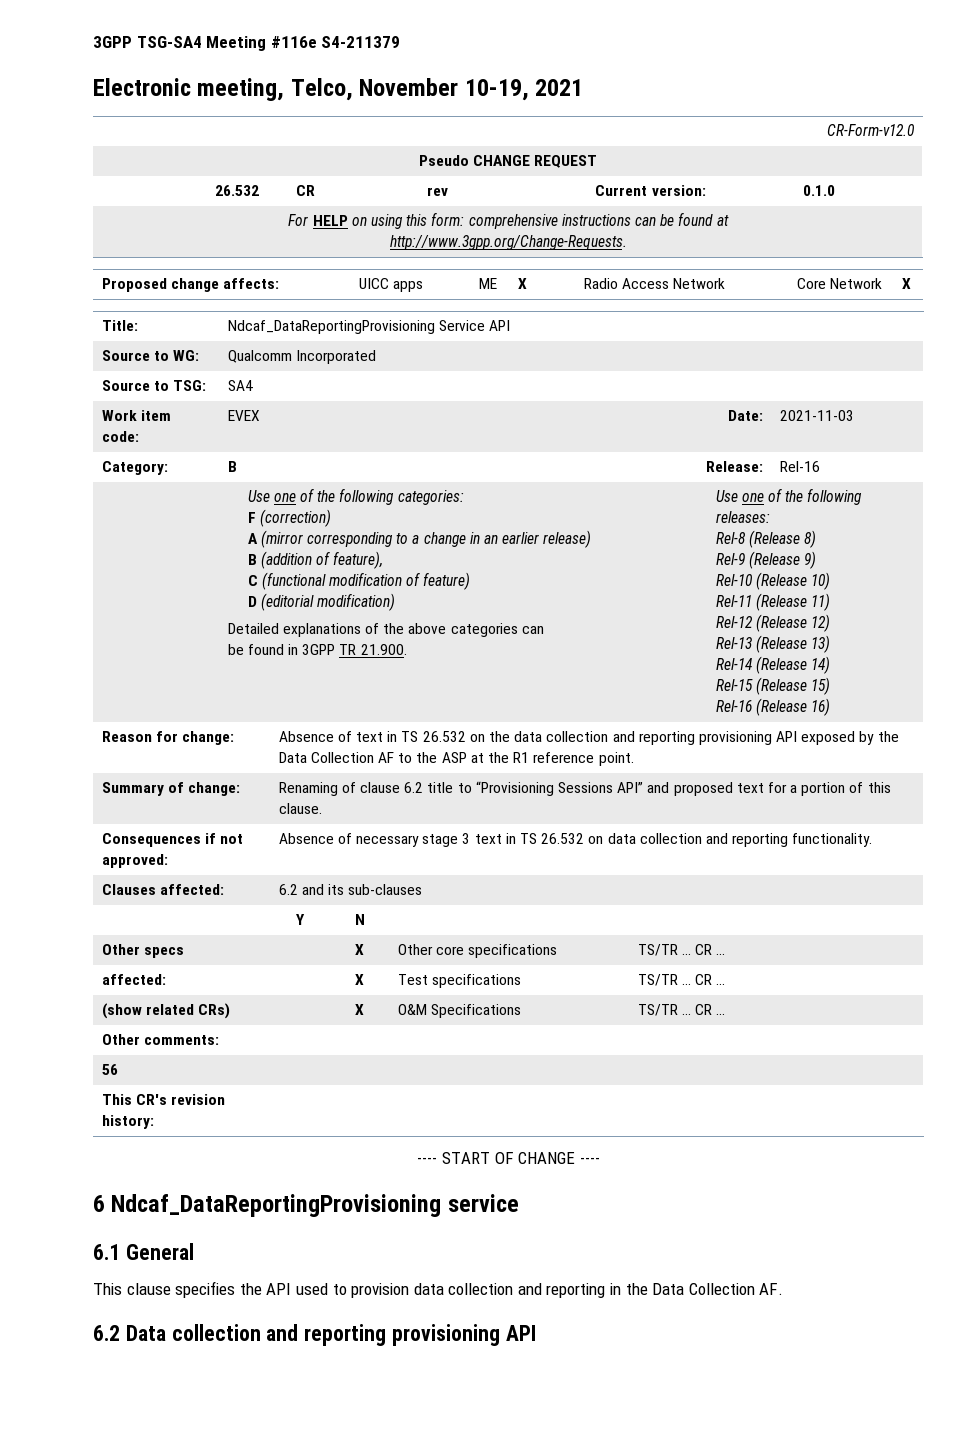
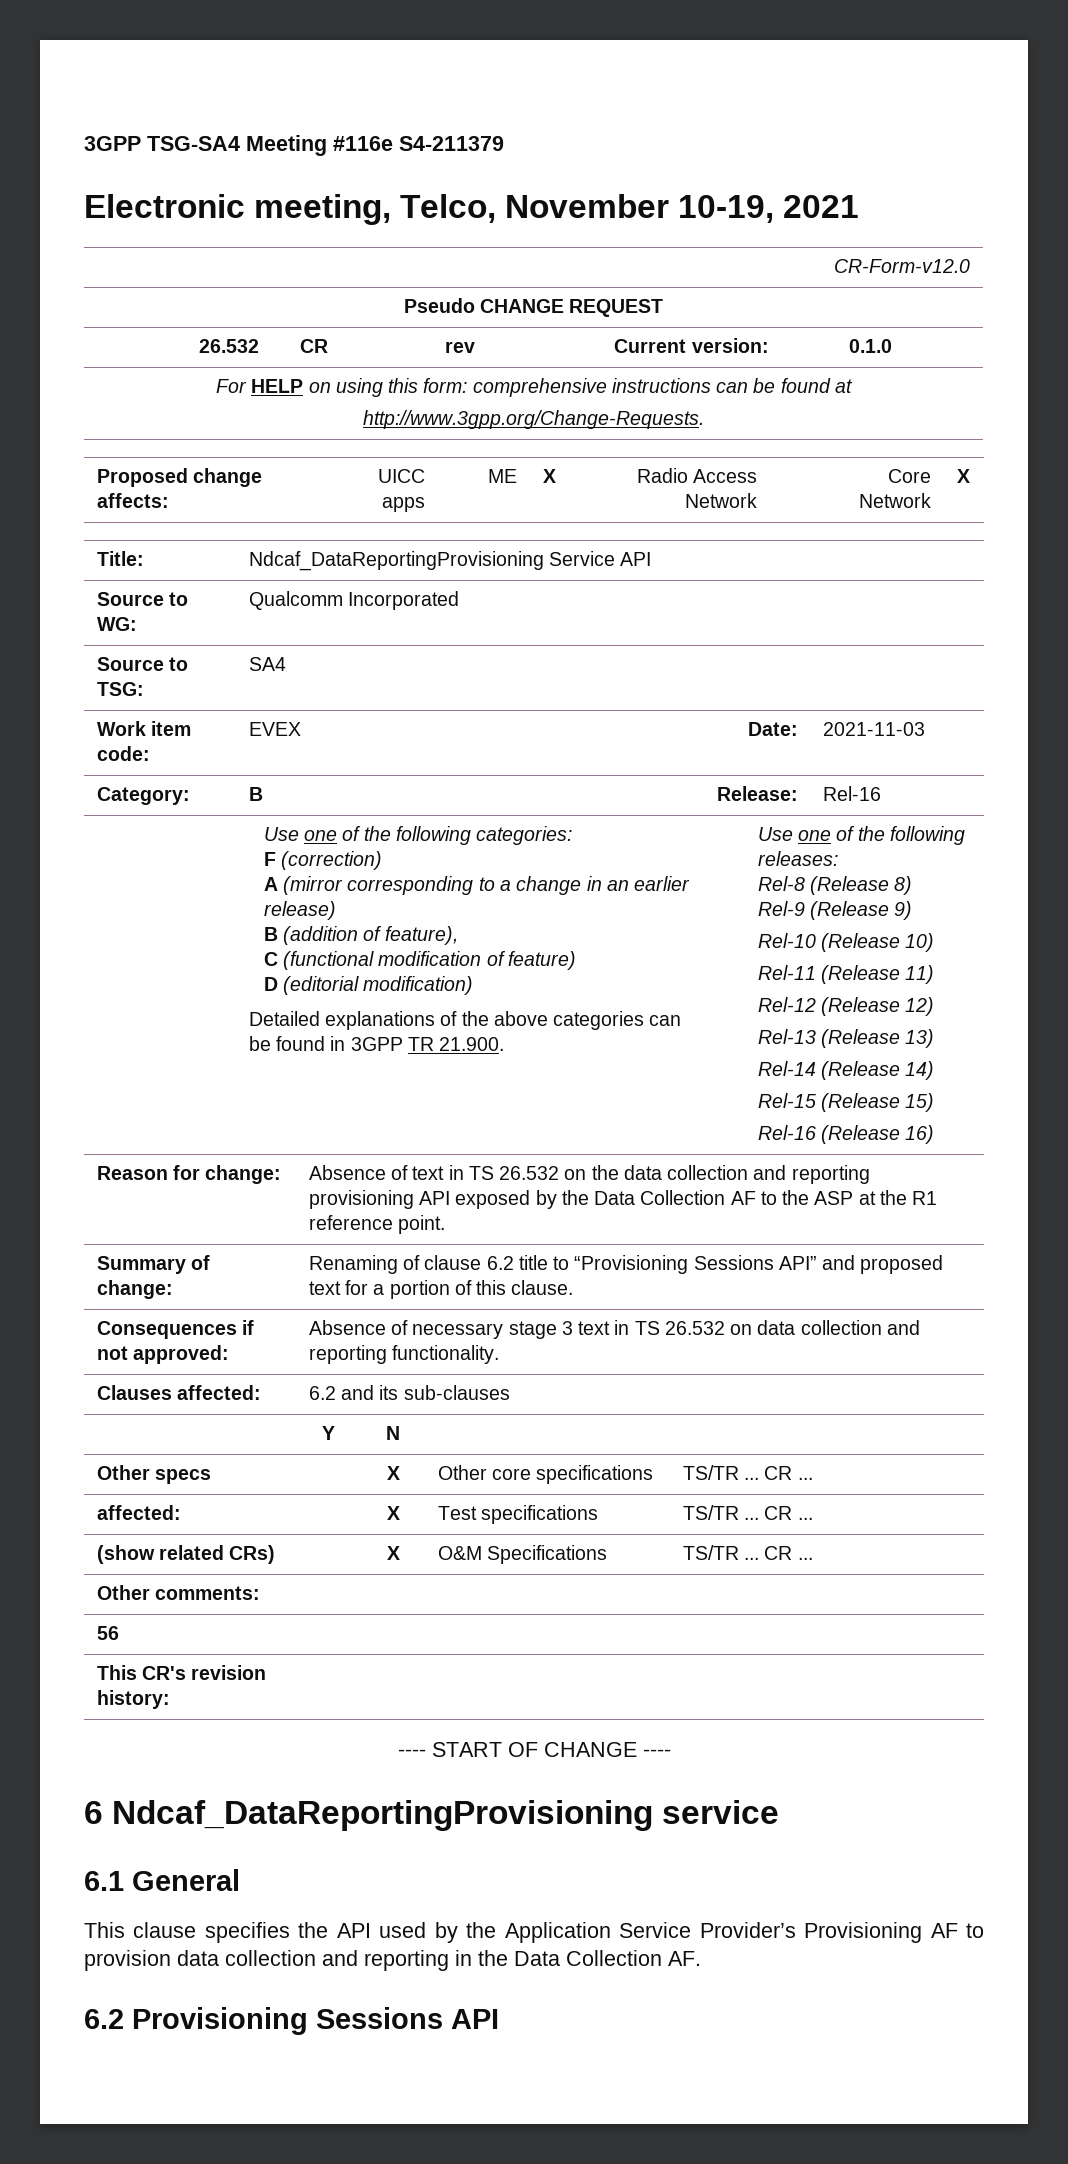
- This clause specifies the API used to provision data collection and reporting in the Data Collection AF.
+ This clause specifies the API used by the Application Service Provider’s Provisioning AF to provision data collection and reporting in the Data Collection AF.
- 6.2 Data collection and reporting provisioning API
+ 6.2 Provisioning Sessions API

